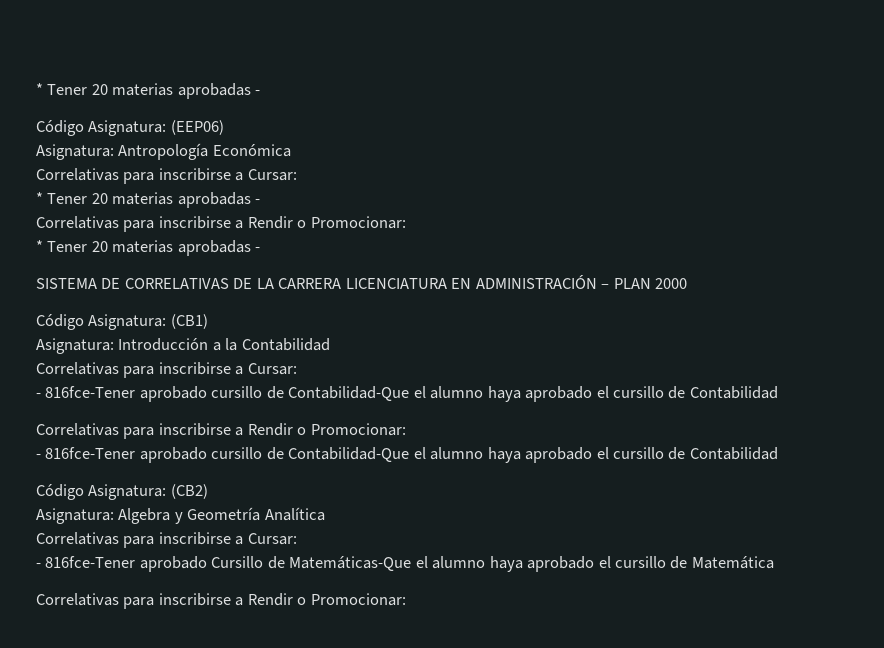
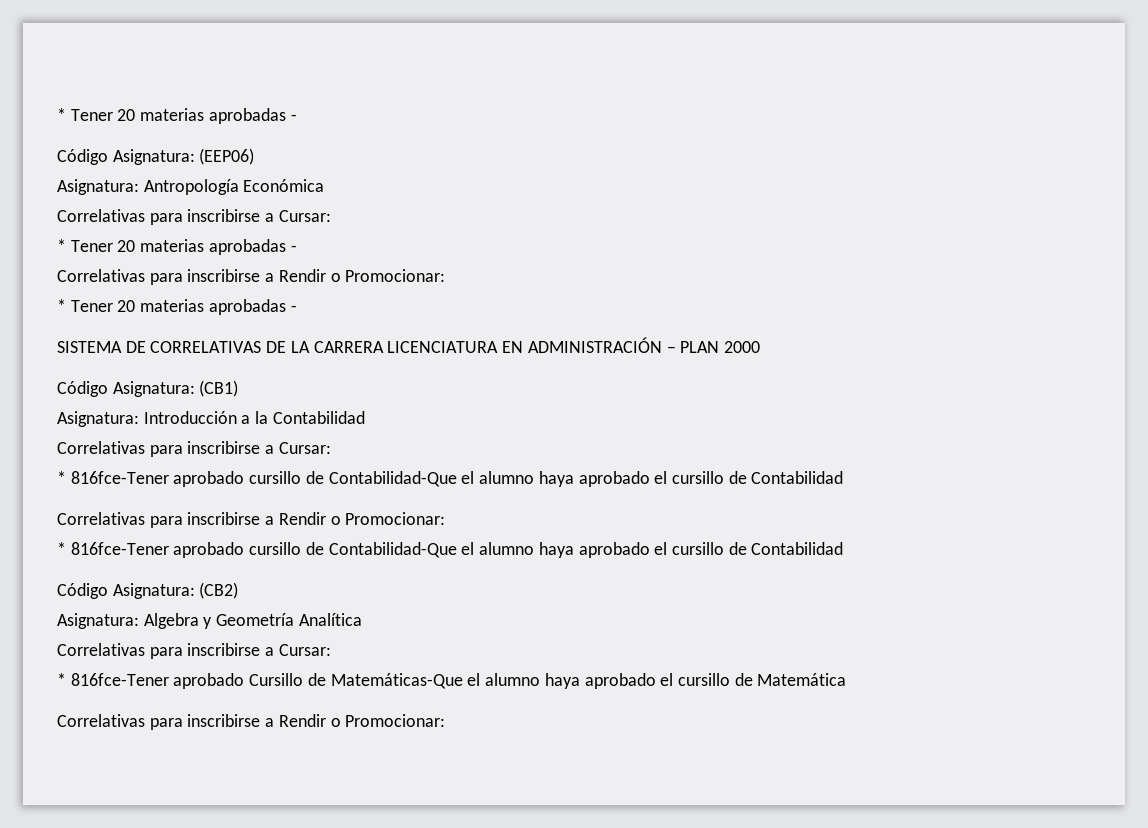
  Asignatura: Introducción a la Contabilidad
  Correlativas para inscribirse a Cursar:
- - 816fce-Tener aprobado cursillo de Contabilidad-Que el alumno haya aprobado el cursillo de Contabilidad
+ * 816fce-Tener aprobado cursillo de Contabilidad-Que el alumno haya aprobado el cursillo de Contabilidad
  Correlativas para inscribirse a Rendir o Promocionar:
- - 816fce-Tener aprobado cursillo de Contabilidad-Que el alumno haya aprobado el cursillo de Contabilidad
+ * 816fce-Tener aprobado cursillo de Contabilidad-Que el alumno haya aprobado el cursillo de Contabilidad
- - 816fce-Tener aprobado Cursillo de Matemáticas-Que el alumno haya aprobado el cursillo de Matemática
+ * 816fce-Tener aprobado Cursillo de Matemáticas-Que el alumno haya aprobado el cursillo de Matemática

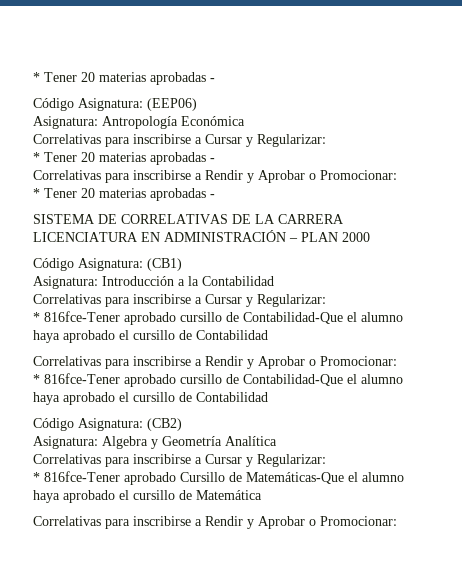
  Asignatura: Antropología Económica
- Correlativas para inscribirse a Cursar:
+ Correlativas para inscribirse a Cursar y Regularizar:
  * Tener 20 materias aprobadas -
- Correlativas para inscribirse a Rendir o Promocionar:
+ Correlativas para inscribirse a Rendir y Aprobar o Promocionar:
  Asignatura: Introducción a la Contabilidad
- Correlativas para inscribirse a Cursar:
+ Correlativas para inscribirse a Cursar y Regularizar:
  * 816fce-Tener aprobado cursillo de Contabilidad-Que el alumno haya aprobado el cursillo de Contabilidad
- Correlativas para inscribirse a Rendir o Promocionar:
+ Correlativas para inscribirse a Rendir y Aprobar o Promocionar:
  Asignatura: Algebra y Geometría Analítica
- Correlativas para inscribirse a Cursar:
+ Correlativas para inscribirse a Cursar y Regularizar:
  * 816fce-Tener aprobado Cursillo de Matemáticas-Que el alumno haya aprobado el cursillo de Matemática
- Correlativas para inscribirse a Rendir o Promocionar:
+ Correlativas para inscribirse a Rendir y Aprobar o Promocionar:

